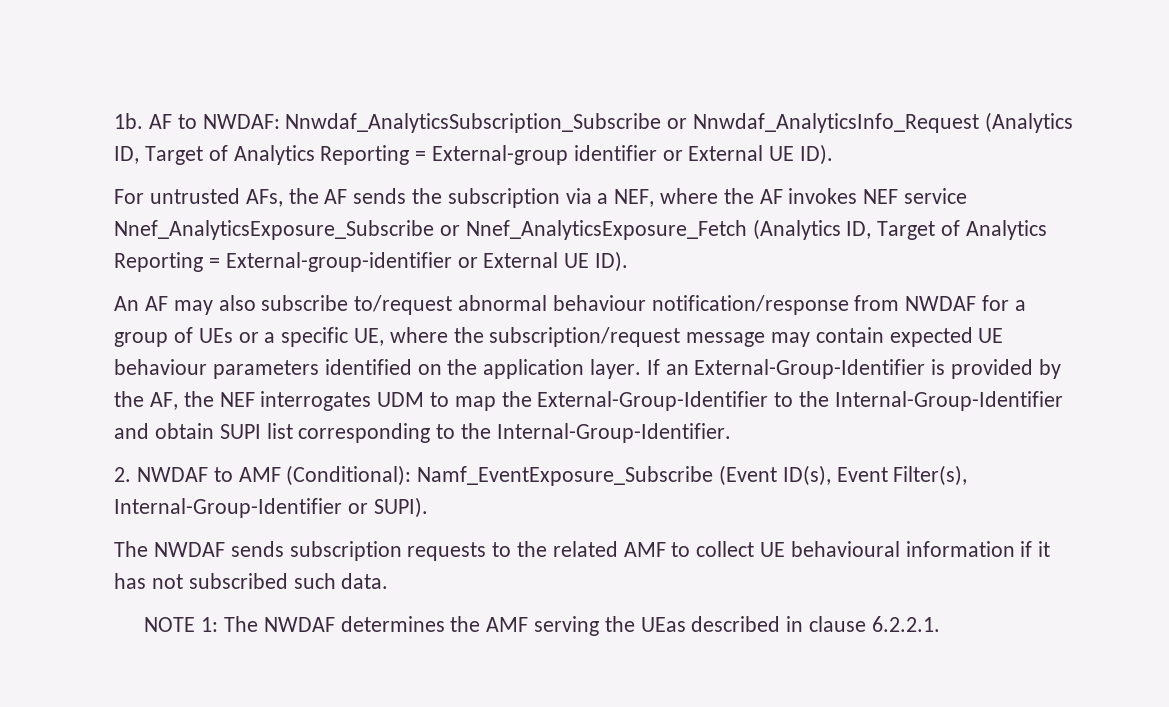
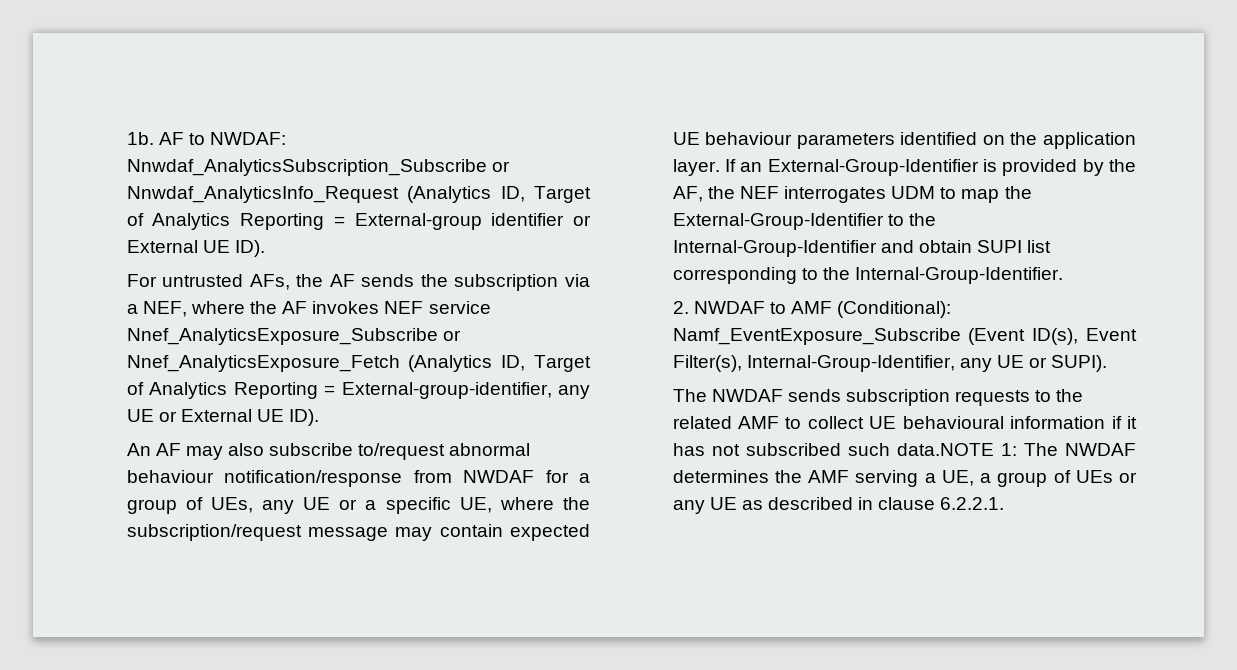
- For untrusted AFs, the AF sends the subscription via a NEF, where the AF invokes NEF service Nnef_AnalyticsExposure_Subscribe or Nnef_AnalyticsExposure_Fetch (Analytics ID, Target of Analytics Reporting = External-group-identifier or External UE ID).
+ For untrusted AFs, the AF sends the subscription via a NEF, where the AF invokes NEF service Nnef_AnalyticsExposure_Subscribe or Nnef_AnalyticsExposure_Fetch (Analytics ID, Target of Analytics Reporting = External-group-identifier, any UE or External UE ID).
- An AF may also subscribe to/request abnormal behaviour notification/response from NWDAF for a group of UEs or a specific UE, where the subscription/request message may contain expected UE behaviour parameters identified on the application layer.
+ An AF may also subscribe to/request abnormal behaviour notification/response from NWDAF for a group of UEs, any UE or a specific UE, where the subscription/request message may contain expected UE behaviour parameters identified on the application layer.
- 2. NWDAF to AMF (Conditional): Namf_EventExposure_Subscribe (Event ID(s), Event Filter(s), Internal-Group-Identifier or SUPI).
+ 2. NWDAF to AMF (Conditional): Namf_EventExposure_Subscribe (Event ID(s), Event Filter(s), Internal-Group-Identifier, any UE or SUPI).
- The NWDAF sends subscription requests to the related AMF to collect UE behavioural information if it has not subscribed such data.
- NOTE 1: The NWDAF determines the AMF serving the UEas described in clause 6.2.2.1.
+ The NWDAF sends subscription requests to the related AMF to collect UE behavioural information if it has not subscribed such data.NOTE 1: The NWDAF determines the AMF serving a UE, a group of UEs or any UE as described in clause 6.2.2.1.

